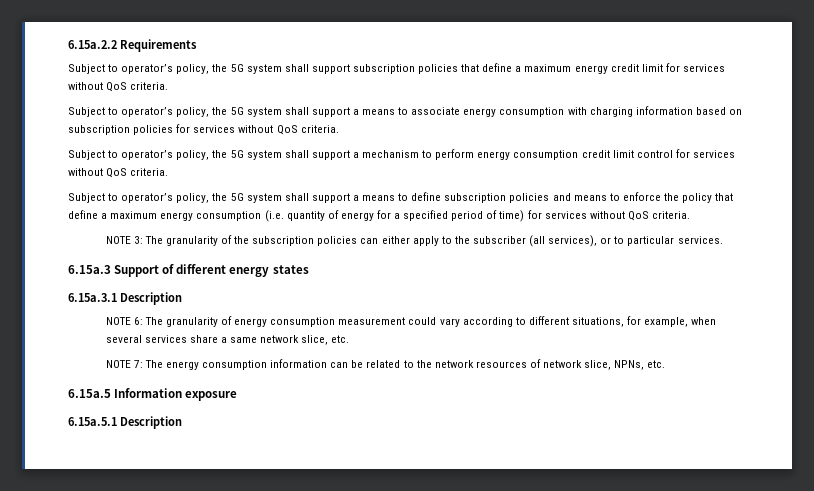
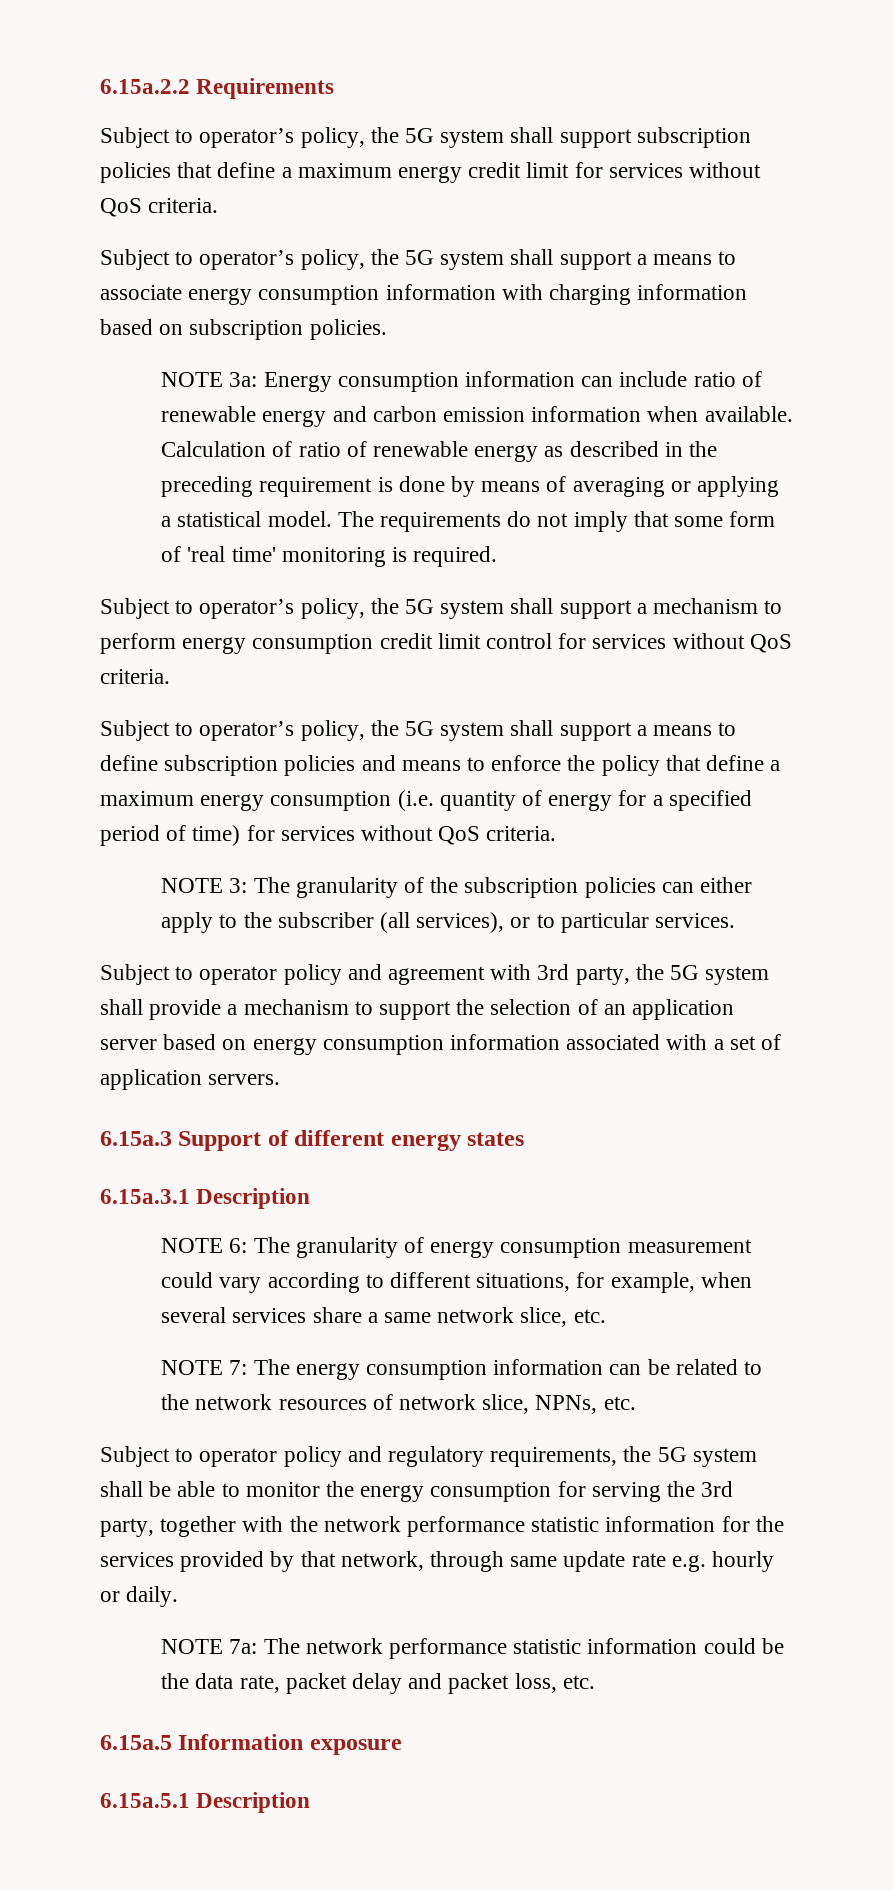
- Subject to operator’s policy, the 5G system shall support a means to associate energy consumption with charging information based on subscription policies for services without QoS criteria.
+ Subject to operator’s policy, the 5G system shall support a means to associate energy consumption information with charging information based on subscription policies.
+ NOTE 3a: Energy consumption information can include ratio of renewable energy and carbon emission information when available. Calculation of ratio of renewable energy as described in the preceding requirement is done by means of averaging or applying a statistical model. The requirements do not imply that some form of 'real time' monitoring is required.
+ Subject to operator policy and agreement with 3rd party, the 5G system shall provide a mechanism to support the selection of an application server based on energy consumption information associated with a set of application servers.
+ Subject to operator policy and regulatory requirements, the 5G system shall be able to monitor the energy consumption for serving the 3rd party, together with the network performance statistic information for the services provided by that network, through same update rate e.g. hourly or daily.
+ NOTE 7a: The network performance statistic information could be the data rate, packet delay and packet loss, etc.

